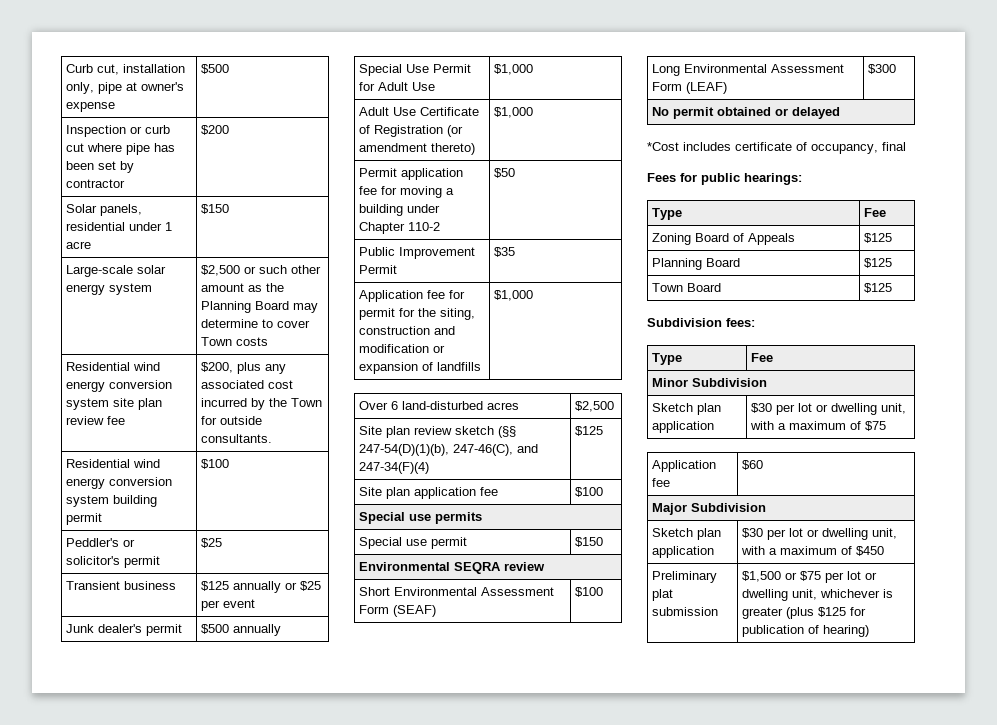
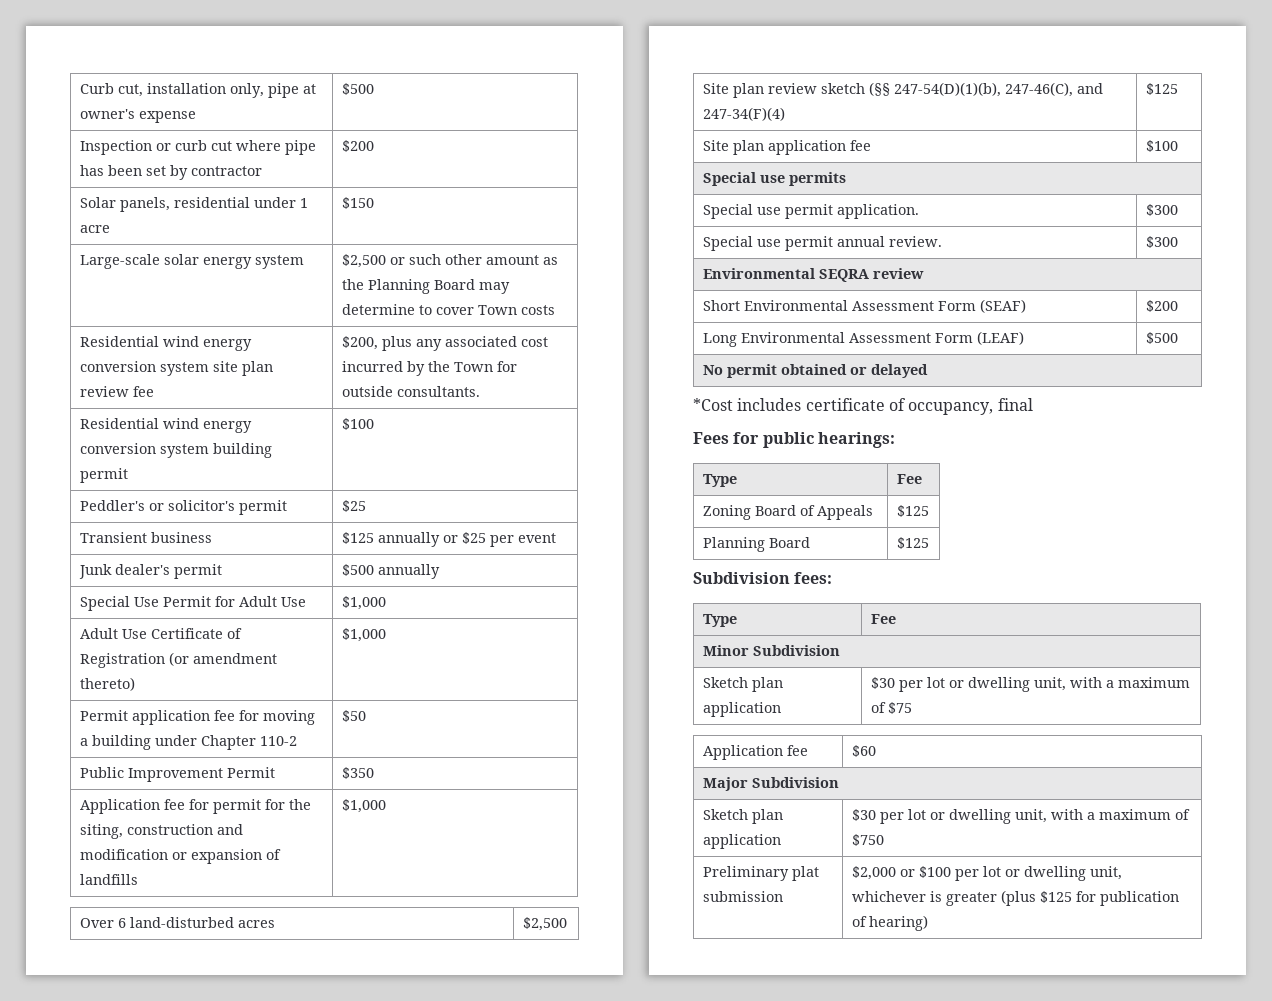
- Public Improvement Permit | $35
+ Public Improvement Permit | $350
- Special use permit | $150
+ Special use permit application. | $300
+ Special use permit annual review. | $300
- Short Environmental Assessment Form (SEAF) | $100
+ Short Environmental Assessment Form (SEAF) | $200
- Long Environmental Assessment Form (LEAF) | $300
+ Long Environmental Assessment Form (LEAF) | $500
- Town Board | $125
- Sketch plan application | $30 per lot or dwelling unit, with a maximum of $450
+ Sketch plan application | $30 per lot or dwelling unit, with a maximum of $750
- Preliminary plat submission | $1,500 or $75 per lot or dwelling unit, whichever is greater (plus $125 for publication of hearing)
+ Preliminary plat submission | $2,000 or $100 per lot or dwelling unit, whichever is greater (plus $125 for publication of hearing)

